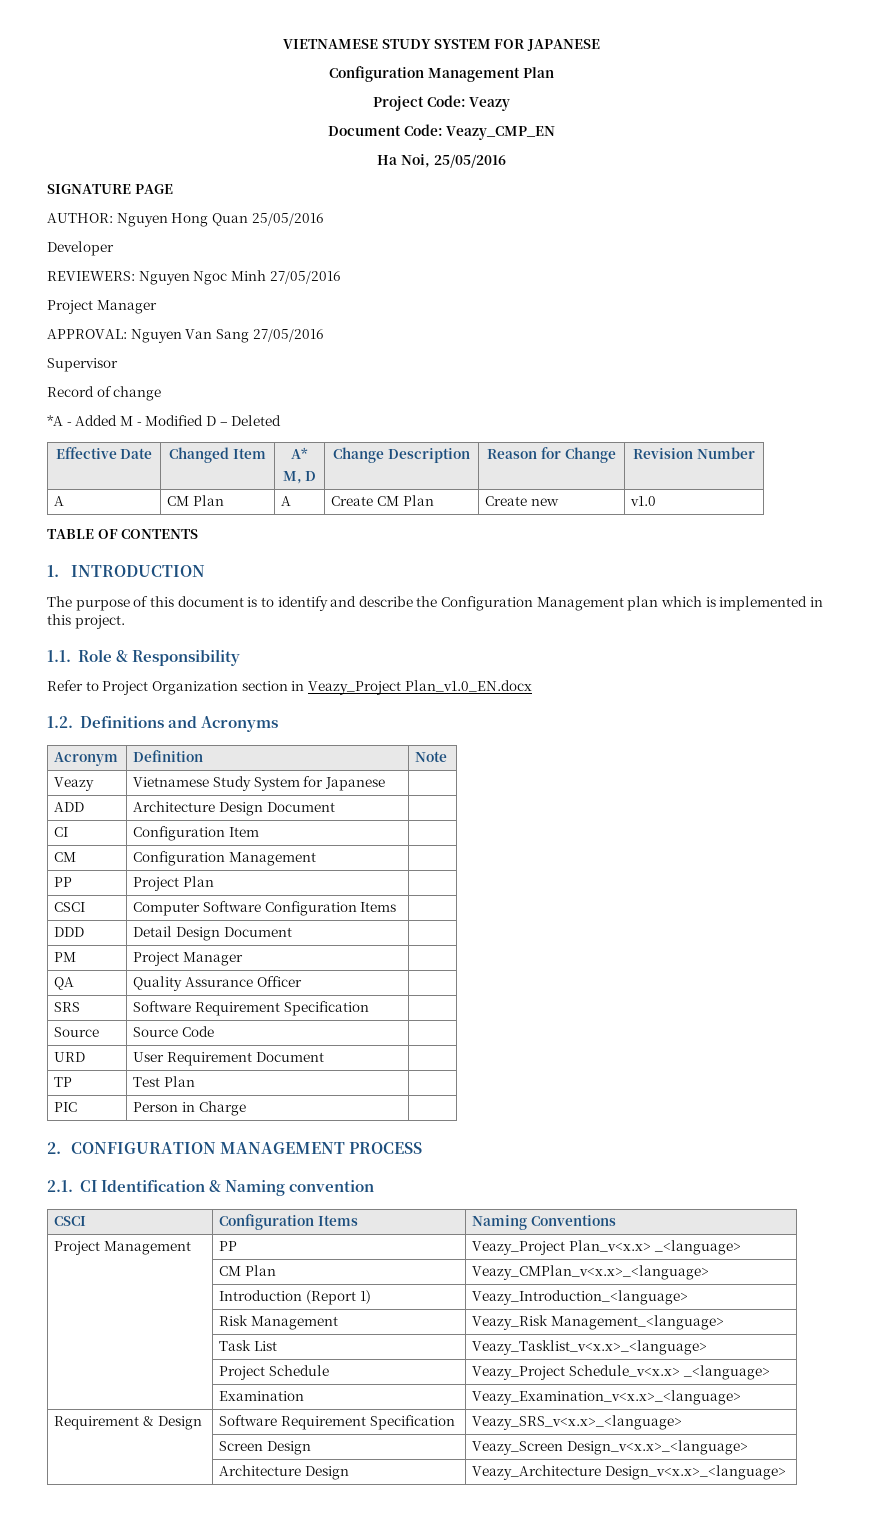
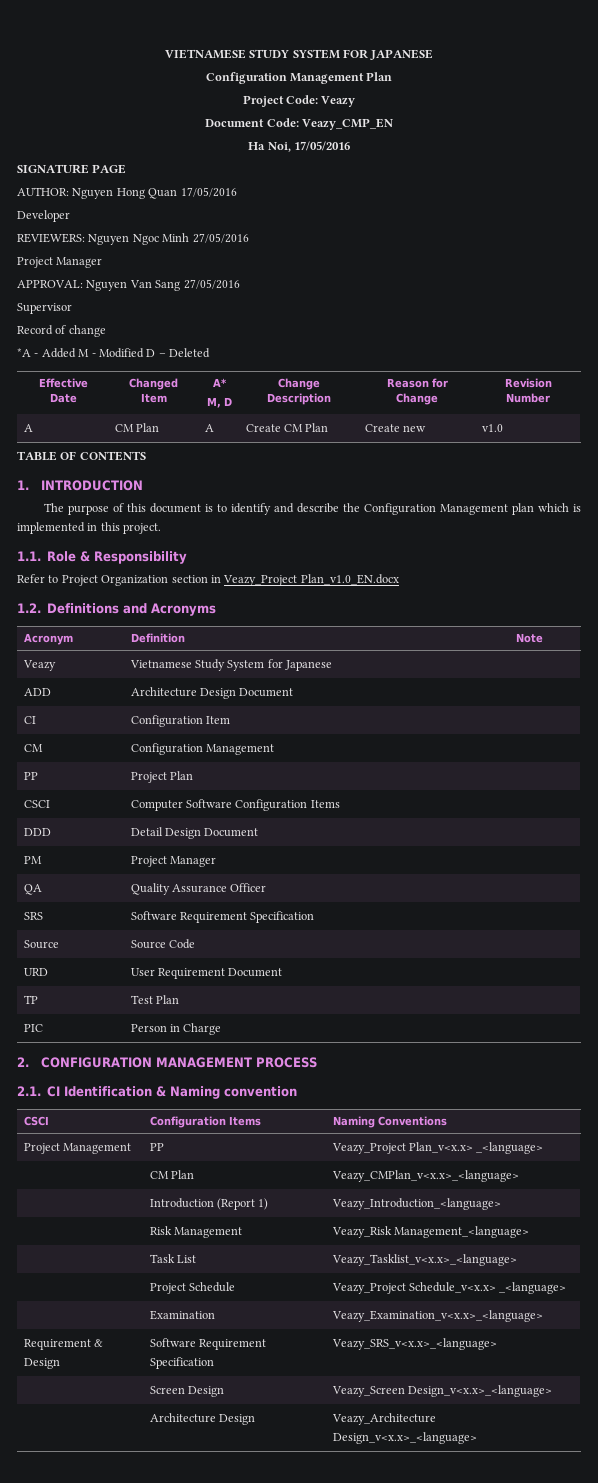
- Ha Noi, 25/05/2016
+ Ha Noi, 17/05/2016
- AUTHOR: Nguyen Hong Quan 25/05/2016
+ AUTHOR: Nguyen Hong Quan 17/05/2016

